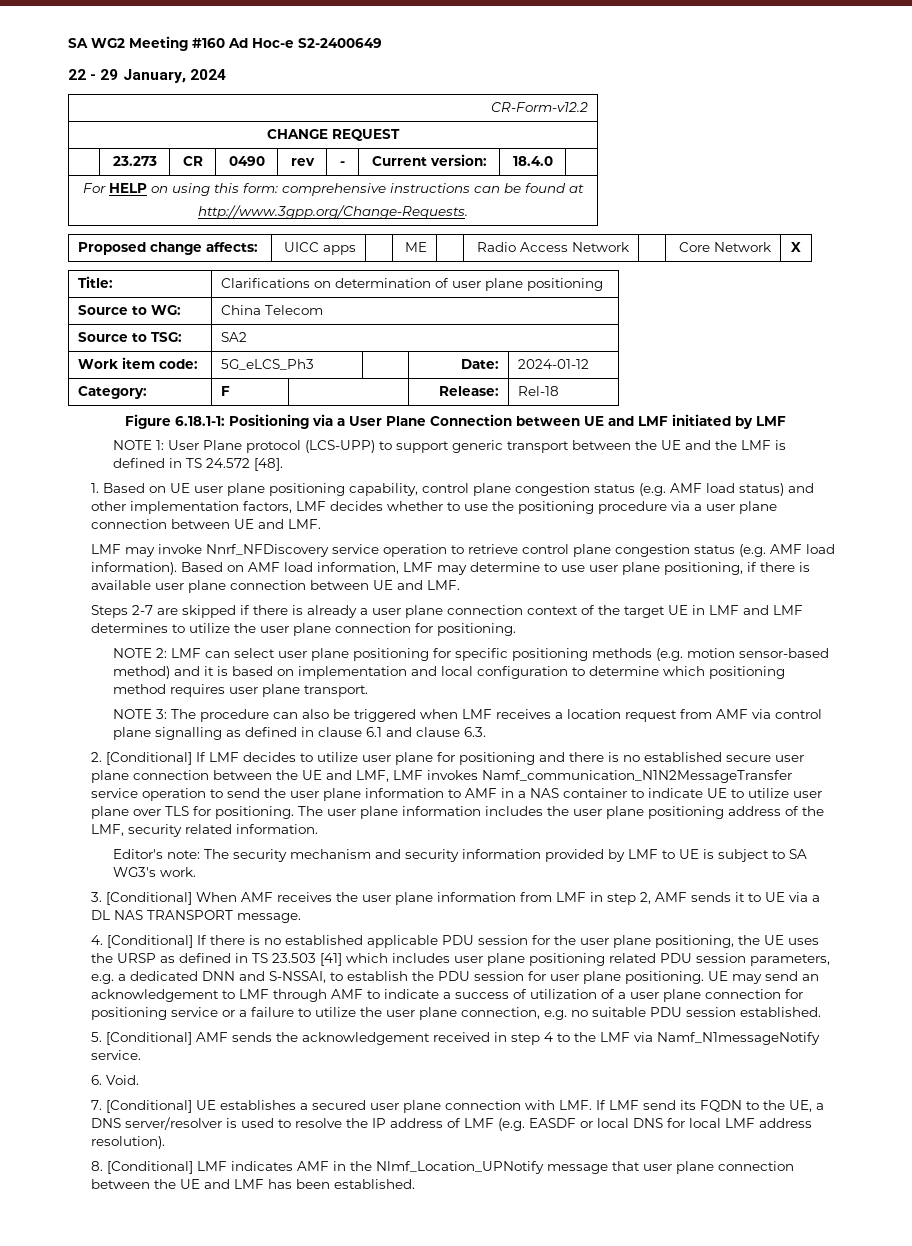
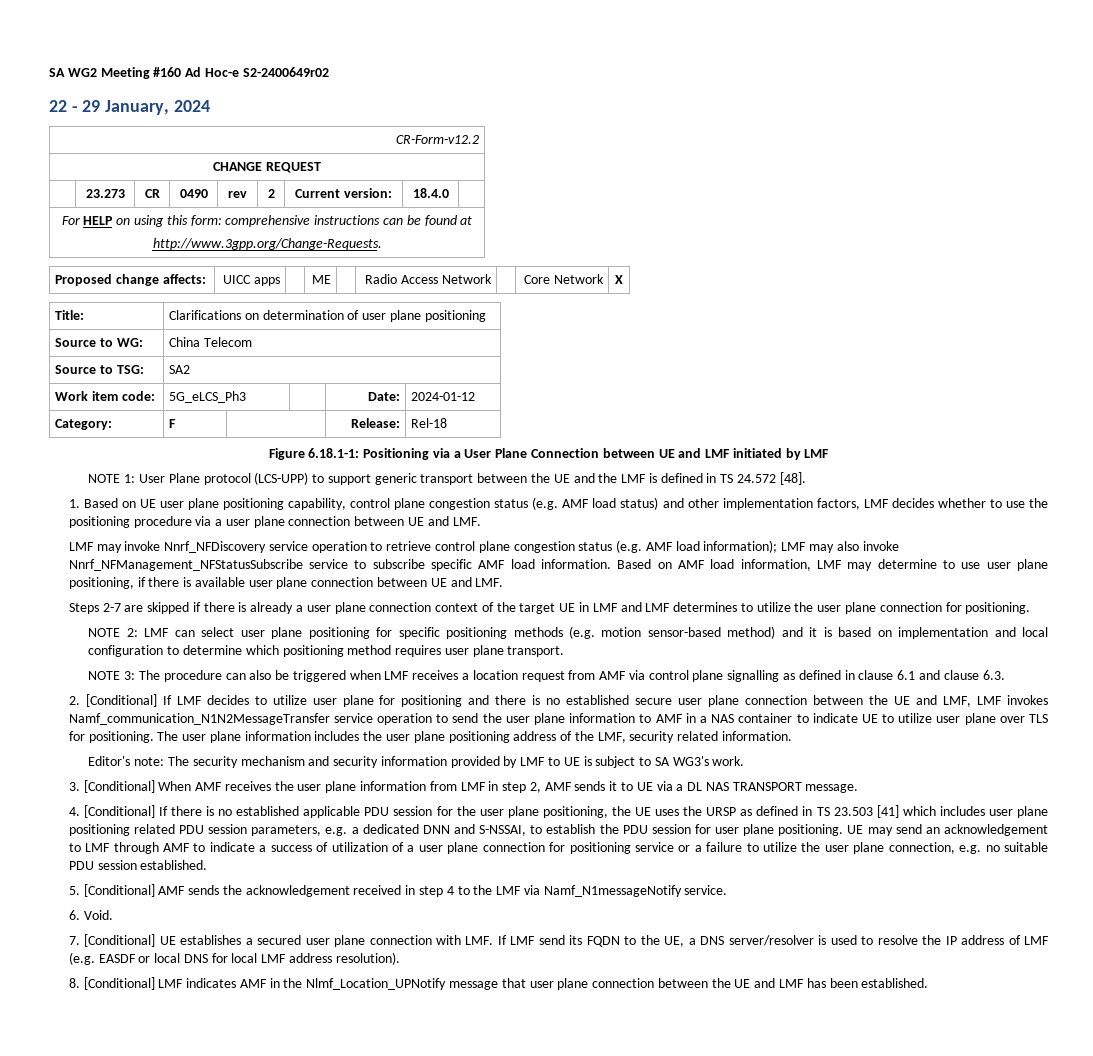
- SA WG2 Meeting #160 Ad Hoc-e S2-2400649
+ SA WG2 Meeting #160 Ad Hoc-e S2-2400649r02
- | 23.273 | CR | 0490 | rev | - | Current version: | 18.4.0 |
+ | 23.273 | CR | 0490 | rev | 2 | Current version: | 18.4.0 |
- LMF may invoke Nnrf_NFDiscovery service operation to retrieve control plane congestion status (e.g. AMF load information).
+ LMF may invoke Nnrf_NFDiscovery service operation to retrieve control plane congestion status (e.g. AMF load information); LMF may also invoke Nnrf_NFManagement_NFStatusSubscribe service to subscribe specific AMF load information.

